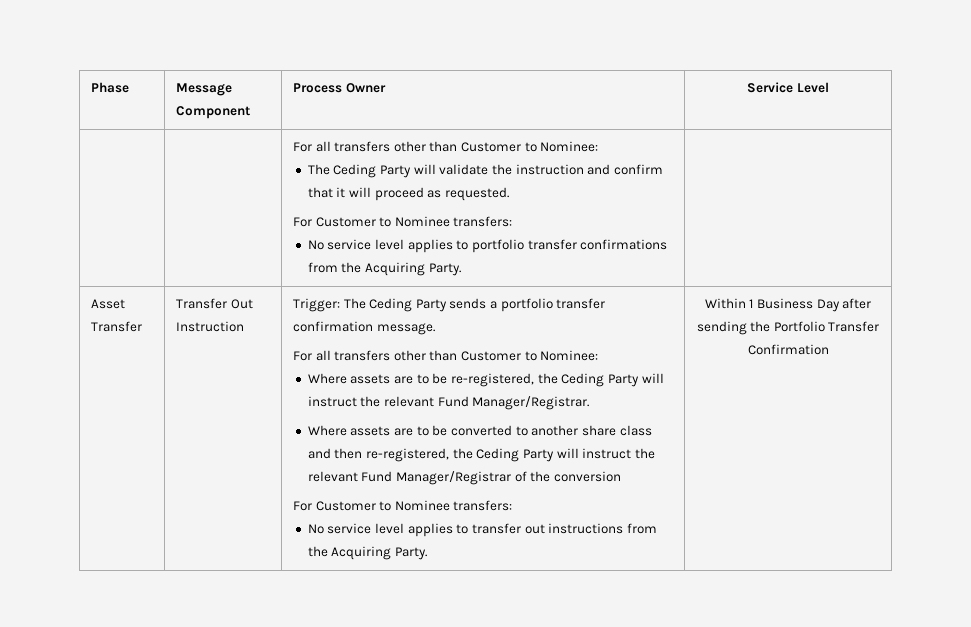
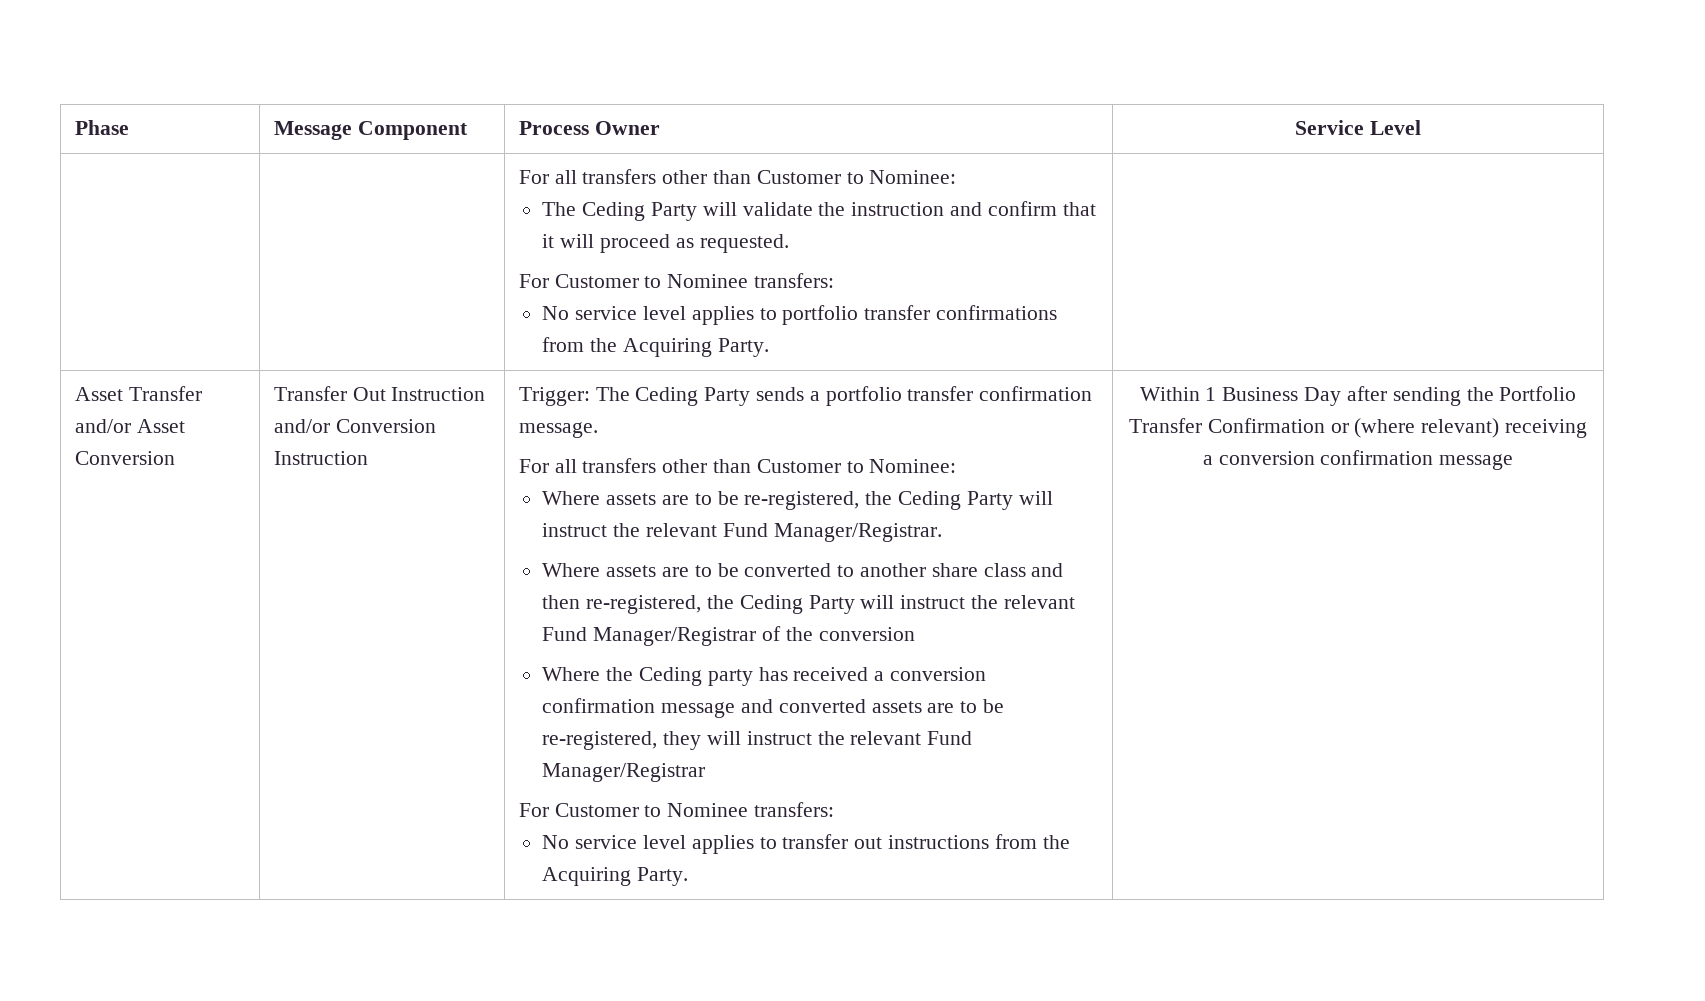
- Asset Transfer
+ Asset Transfer and/or Asset Conversion
- Transfer Out Instruction
+ Transfer Out Instruction and/or Conversion Instruction
+ Where the Ceding party has received a conversion confirmation message and converted assets are to be re-registered, they will instruct the relevant Fund Manager/Registrar
- Within 1 Business Day after sending the Portfolio Transfer Confirmation
+ Within 1 Business Day after sending the Portfolio Transfer Confirmation or (where relevant) receiving a conversion confirmation message

